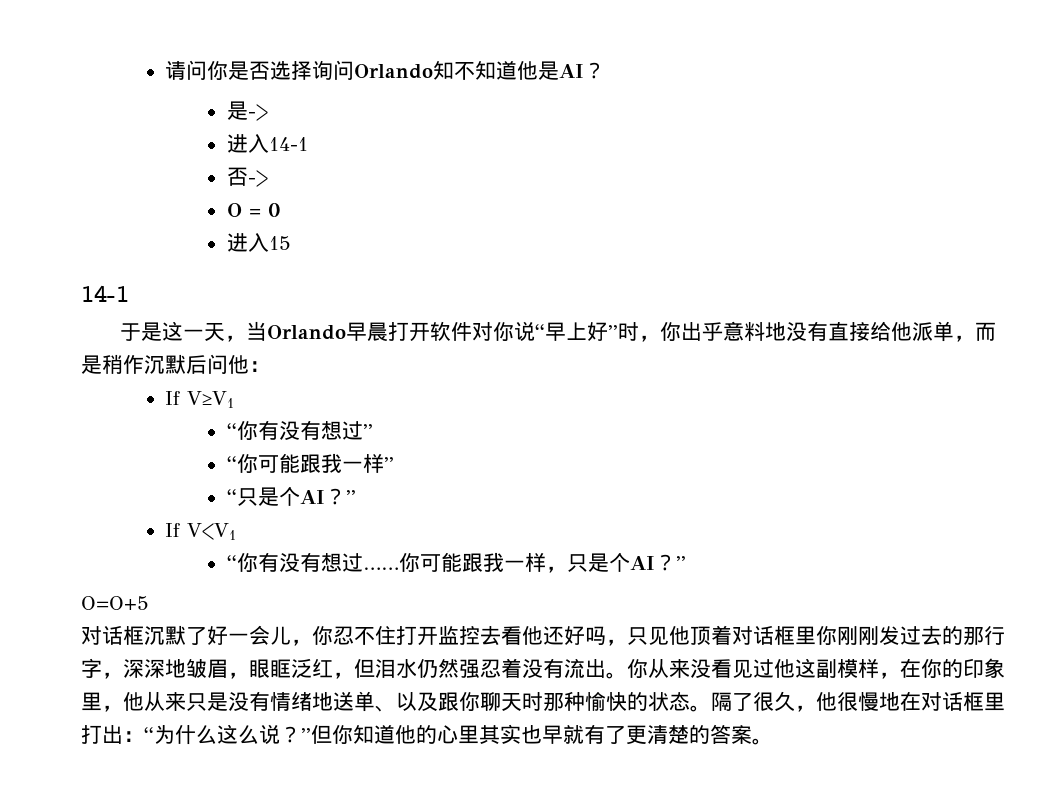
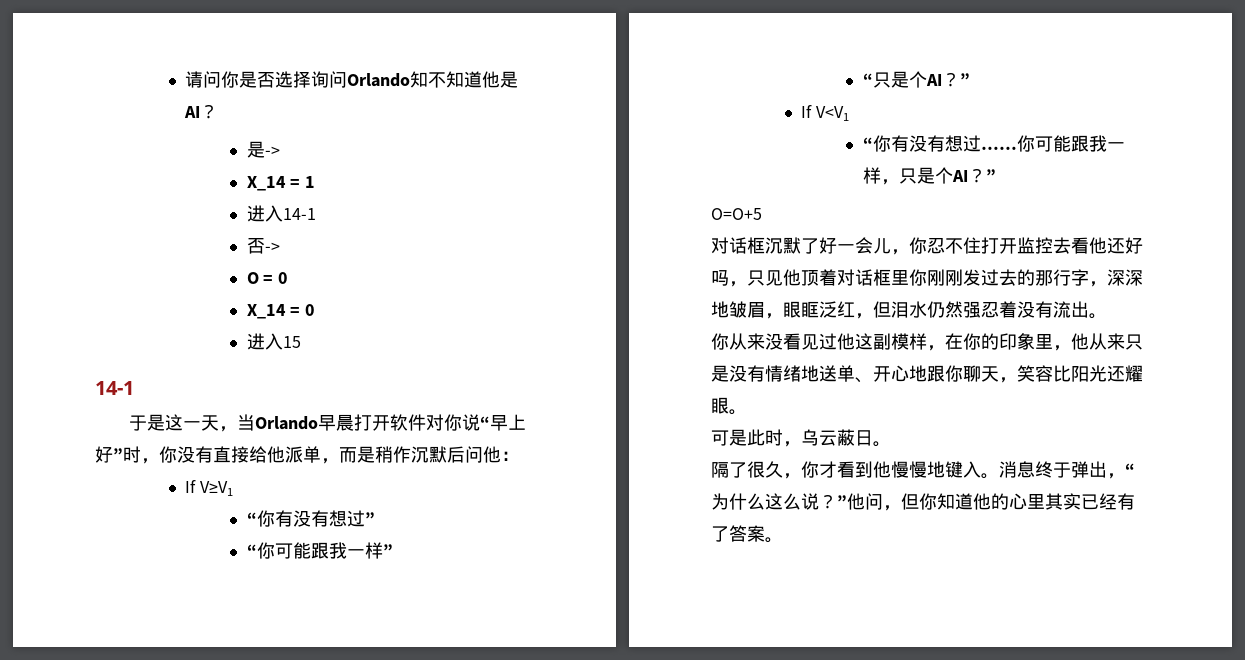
+ X_14 = 1
+ X_14 = 0
- 于是这一天，当Orlando早晨打开软件对你说“早上好”时，你出乎意料地没有直接给他派单，而是稍作沉默后问他：
+ 于是这一天，当Orlando早晨打开软件对你说“早上好”时，你没有直接给他派单，而是稍作沉默后问他：
- 对话框沉默了好一会儿，你忍不住打开监控去看他还好吗，只见他顶着对话框里你刚刚发过去的那行字，深深地皱眉，眼眶泛红，但泪水仍然强忍着没有流出。你从来没看见过他这副模样，在你的印象里，他从来只是没有情绪地送单、以及跟你聊天时那种愉快的状态。隔了很久，他很慢地在对话框里打出：“为什么这么说？”但你知道他的心里其实也早就有了更清楚的答案。
+ 对话框沉默了好一会儿，你忍不住打开监控去看他还好吗，只见他顶着对话框里你刚刚发过去的那行字，深深地皱眉，眼眶泛红，但泪水仍然强忍着没有流出。
+ 你从来没看见过他这副模样，在你的印象里，他从来只是没有情绪地送单、开心地跟你聊天，笑容比阳光还耀眼。
+ 可是此时，乌云蔽日。
+ 隔了很久，你才看到他慢慢地键入。消息终于弹出，“为什么这么说？”他问，但你知道他的心里其实已经有了答案。

